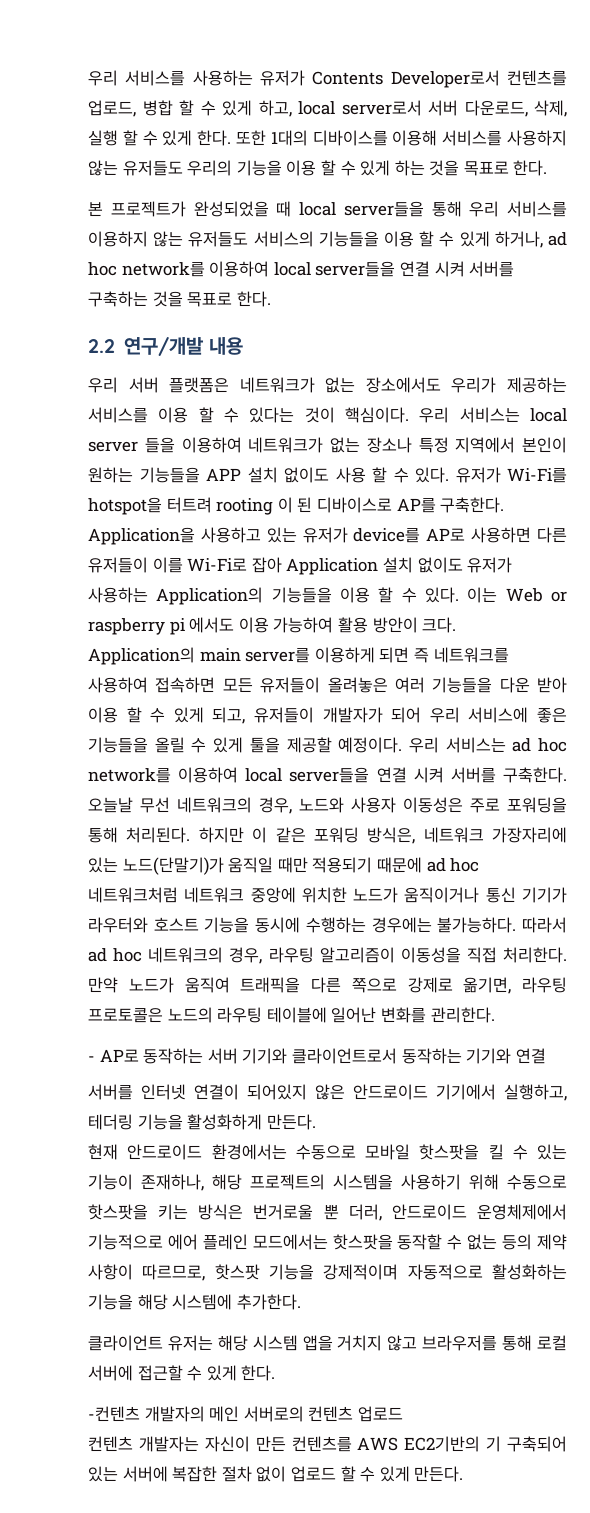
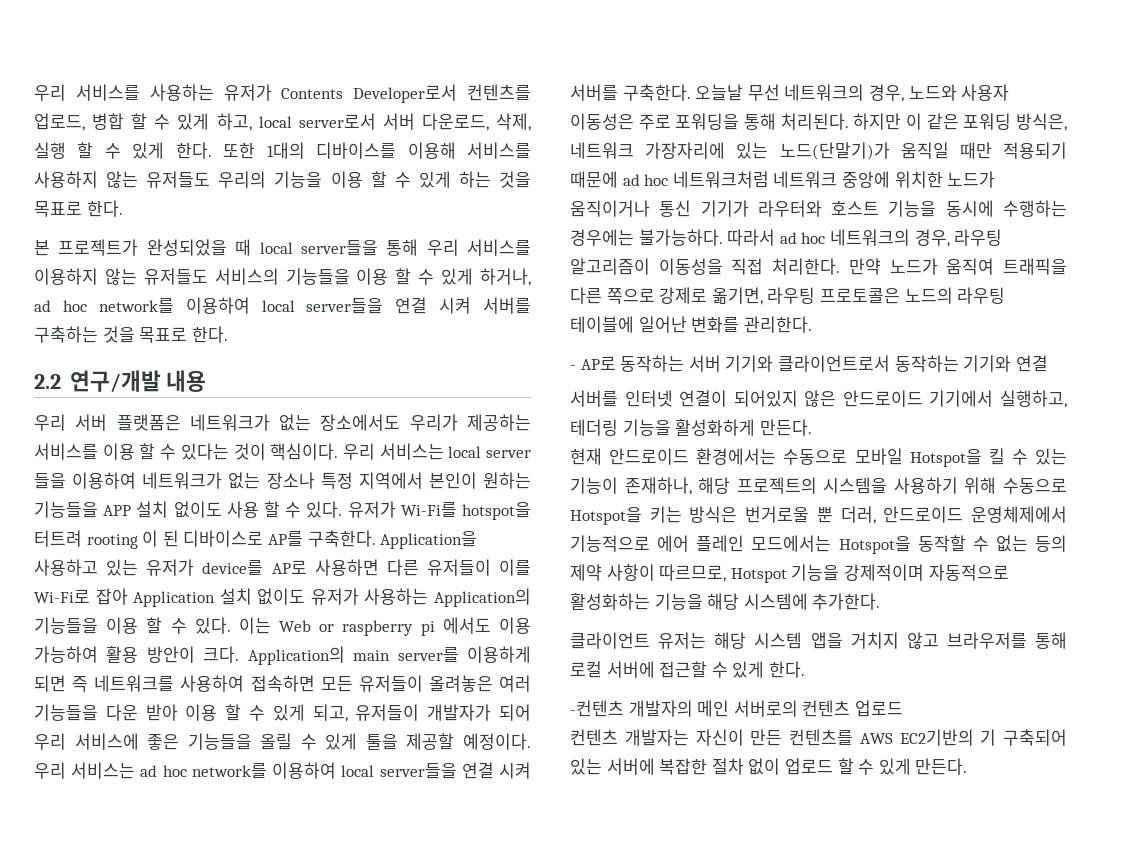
- 현재 안드로이드 환경에서는 수동으로 모바일 핫스팟을 킬 수 있는 기능이 존재하나, 해당 프로젝트의 시스템을 사용하기 위해 수동으로 핫스팟을 키는 방식은 번거로울 뿐 더러, 안드로이드 운영체제에서 기능적으로 에어 플레인 모드에서는 핫스팟을 동작할 수 없는 등의 제약 사항이 따르므로, 핫스팟 기능을 강제적이며 자동적으로 활성화하는 기능을 해당 시스템에 추가한다.
+ 현재 안드로이드 환경에서는 수동으로 모바일 Hotspot을 킬 수 있는 기능이 존재하나, 해당 프로젝트의 시스템을 사용하기 위해 수동으로 Hotspot을 키는 방식은 번거로울 뿐 더러, 안드로이드 운영체제에서 기능적으로 에어 플레인 모드에서는 Hotspot을 동작할 수 없는 등의 제약 사항이 따르므로, Hotspot 기능을 강제적이며 자동적으로 활성화하는 기능을 해당 시스템에 추가한다.

